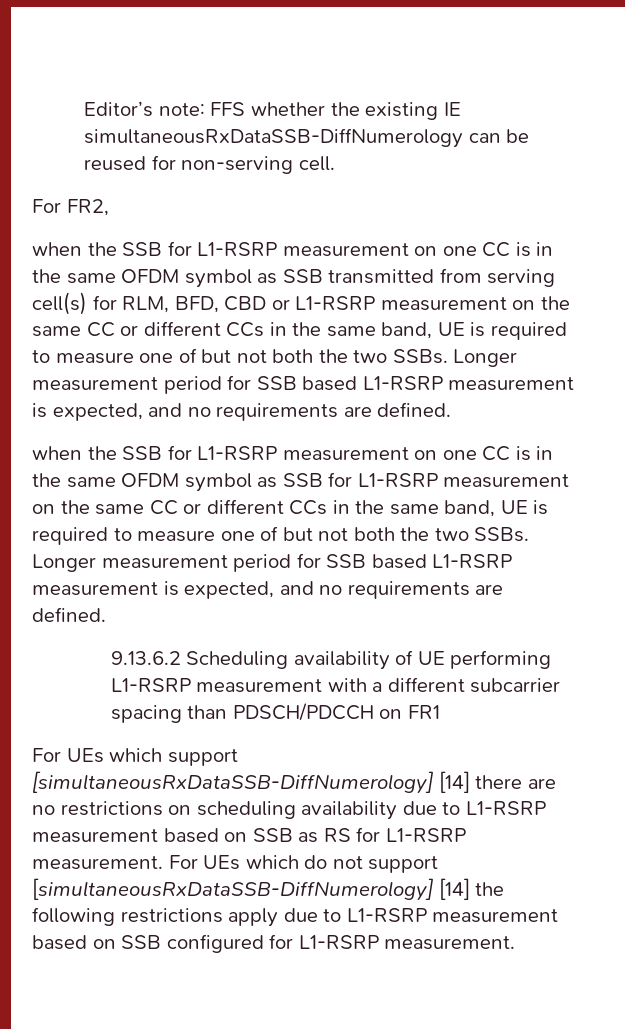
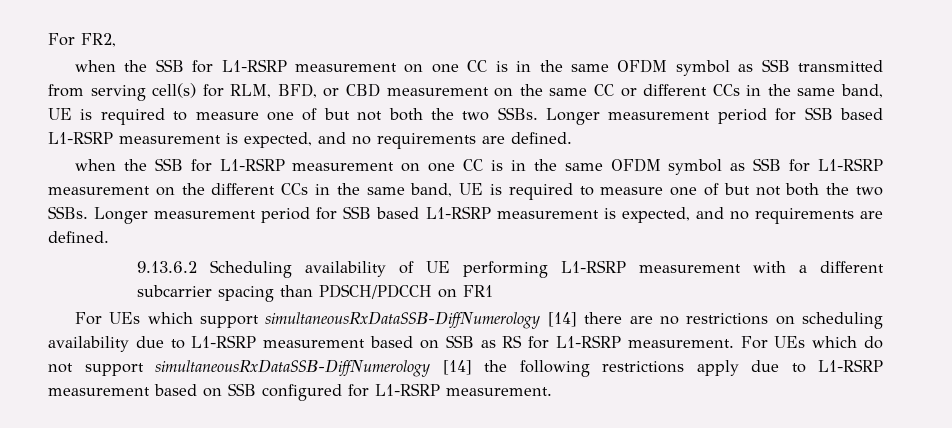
- Editor’s note: FFS whether the existing IE simultaneousRxDataSSB-DiffNumerology can be reused for non-serving cell.
- when the SSB for L1-RSRP measurement on one CC is in the same OFDM symbol as SSB transmitted from serving cell(s) for RLM, BFD, CBD or L1-RSRP measurement on the same CC or different CCs in the same band, UE is required to measure one of but not both the two SSBs.
+ when the SSB for L1-RSRP measurement on one CC is in the same OFDM symbol as SSB transmitted from serving cell(s) for RLM, BFD, or CBD measurement on the same CC or different CCs in the same band, UE is required to measure one of but not both the two SSBs.
- when the SSB for L1-RSRP measurement on one CC is in the same OFDM symbol as SSB for L1-RSRP measurement on the same CC or different CCs in the same band, UE is required to measure one of but not both the two SSBs.
+ when the SSB for L1-RSRP measurement on one CC is in the same OFDM symbol as SSB for L1-RSRP measurement on the different CCs in the same band, UE is required to measure one of but not both the two SSBs.
- For UEs which support [simultaneousRxDataSSB-DiffNumerology] [14] there are no restrictions on scheduling availability due to L1-RSRP measurement based on SSB as RS for L1-RSRP measurement.
+ For UEs which support simultaneousRxDataSSB-DiffNumerology [14] there are no restrictions on scheduling availability due to L1-RSRP measurement based on SSB as RS for L1-RSRP measurement.
- For UEs which do not support [simultaneousRxDataSSB-DiffNumerology] [14] the following restrictions apply due to L1-RSRP measurement based on SSB configured for L1-RSRP measurement.
+ For UEs which do not support simultaneousRxDataSSB-DiffNumerology [14] the following restrictions apply due to L1-RSRP measurement based on SSB configured for L1-RSRP measurement.

